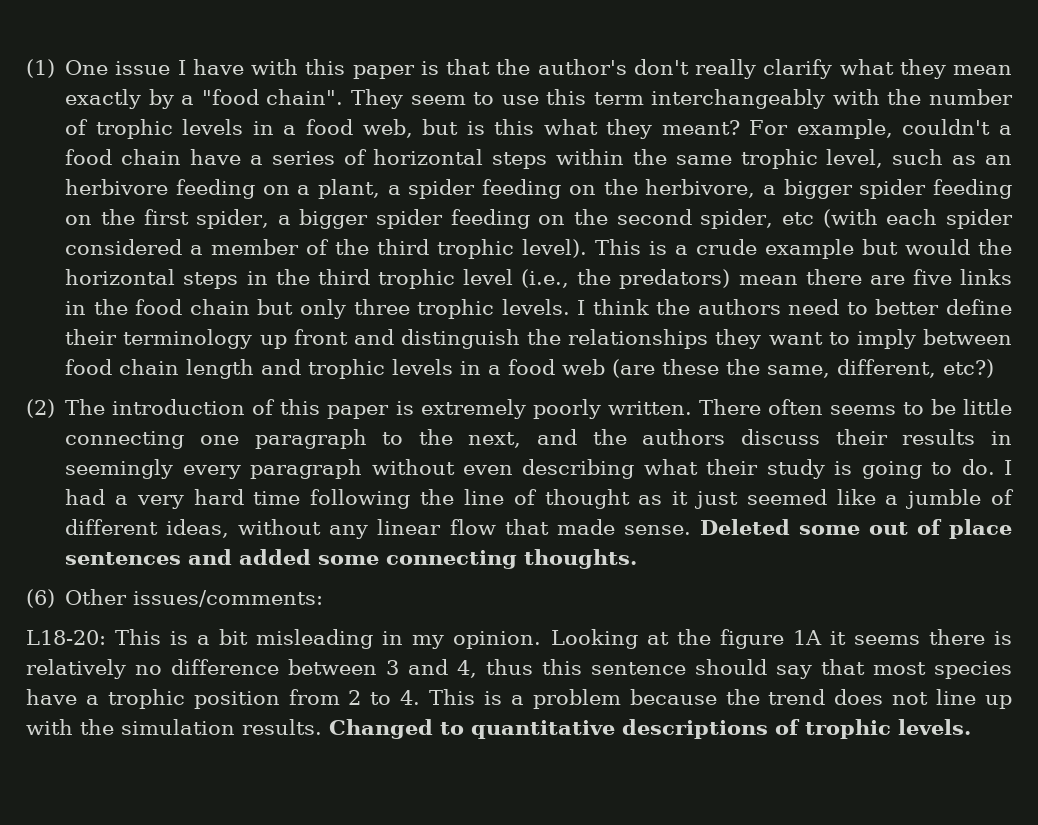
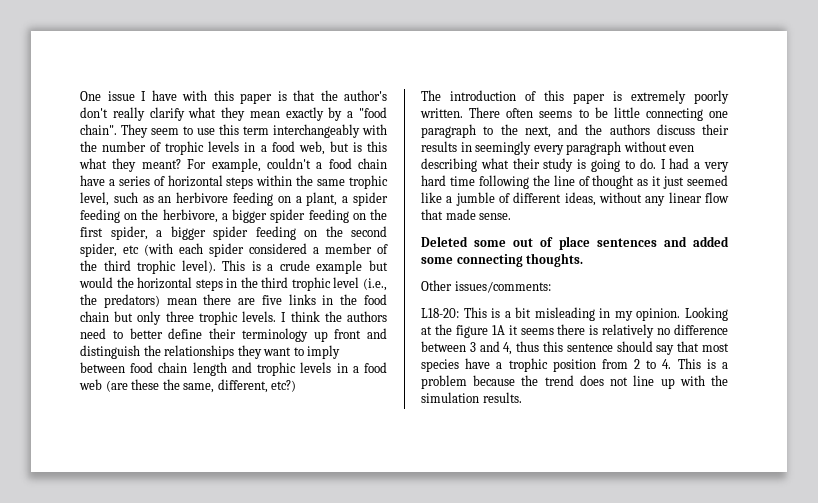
- (1) One issue I have with this paper is that the author's don't really clarify what they mean exactly by a "food chain".
+ One issue I have with this paper is that the author's don't really clarify what they mean exactly by a "food chain".
- (2) The introduction of this paper is extremely poorly written.
+ The introduction of this paper is extremely poorly written.
- I had a very hard time following the line of thought as it just seemed like a jumble of different ideas, without any linear flow that made sense. Deleted some out of place sentences and added some connecting thoughts.
+ I had a very hard time following the line of thought as it just seemed like a jumble of different ideas, without any linear flow that made sense.
+ Deleted some out of place sentences and added some connecting thoughts.
- (6) Other issues/comments:
+ Other issues/comments:
- Changed to quantitative descriptions of trophic levels.

